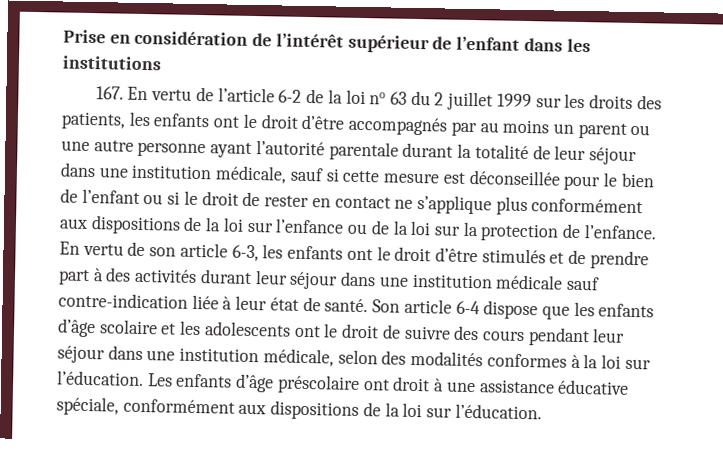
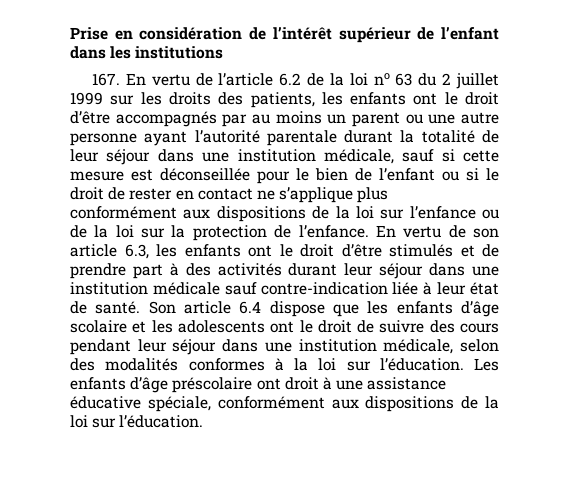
- 167. En vertu de l’article 6-2 de la loi no 63 du 2 juillet 1999 sur les droits des patients, les enfants ont le droit d’être accompagnés par au moins un parent ou une autre personne ayant l’autorité parentale durant la totalité de leur séjour dans une institution médicale, sauf si cette mesure est déconseillée pour le bien de l’enfant ou si le droit de rester en contact ne s’applique plus conformément aux dispositions de la loi sur l’enfance ou de la loi sur la protection de l’enfance.
+ 167. En vertu de l’article 6.2 de la loi no 63 du 2 juillet 1999 sur les droits des patients, les enfants ont le droit d’être accompagnés par au moins un parent ou une autre personne ayant l’autorité parentale durant la totalité de leur séjour dans une institution médicale, sauf si cette mesure est déconseillée pour le bien de l’enfant ou si le droit de rester en contact ne s’applique plus conformément aux dispositions de la loi sur l’enfance ou de la loi sur la protection de l’enfance.
- En vertu de son article 6-3, les enfants ont le droit d’être stimulés et de prendre part à des activités durant leur séjour dans une institution médicale sauf contre-indication liée à leur état de santé.
+ En vertu de son article 6.3, les enfants ont le droit d’être stimulés et de prendre part à des activités durant leur séjour dans une institution médicale sauf contre-indication liée à leur état de santé.
- Son article 6-4 dispose que les enfants d’âge scolaire et les adolescents ont le droit de suivre des cours pendant leur séjour dans une institution médicale, selon des modalités conformes à la loi sur l’éducation.
+ Son article 6.4 dispose que les enfants d’âge scolaire et les adolescents ont le droit de suivre des cours pendant leur séjour dans une institution médicale, selon des modalités conformes à la loi sur l’éducation.

